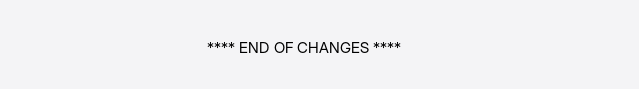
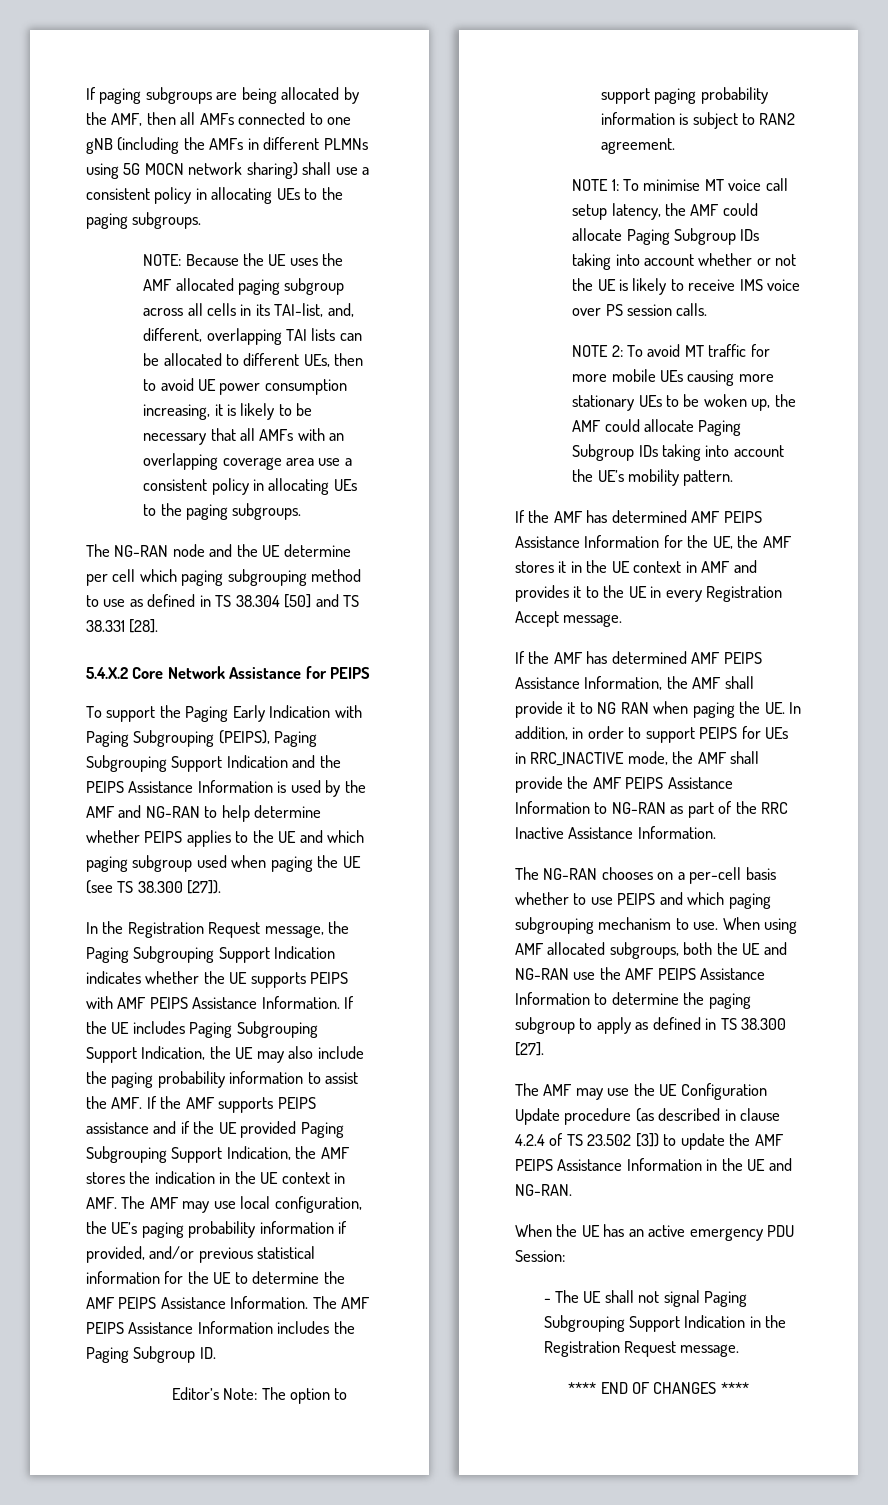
+ If paging subgroups are being allocated by the AMF, then all AMFs connected to one gNB (including the AMFs in different PLMNs using 5G MOCN network sharing) shall use a consistent policy in allocating UEs to the paging subgroups.
+ NOTE: Because the UE uses the AMF allocated paging subgroup across all cells in its TAI-list, and, different, overlapping TAI lists can be allocated to different UEs, then to avoid UE power consumption increasing, it is likely to be necessary that all AMFs with an overlapping coverage area use a consistent policy in allocating UEs to the paging subgroups.
+ The NG-RAN node and the UE determine per cell which paging subgrouping method to use as defined in TS 38.304 [50] and TS 38.331 [28].
+ 5.4.X.2 Core Network Assistance for PEIPS
+ To support the Paging Early Indication with Paging Subgrouping (PEIPS), Paging Subgrouping Support Indication and the PEIPS Assistance Information is used by the AMF and NG-RAN to help determine whether PEIPS applies to the UE and which paging subgroup used when paging the UE (see TS 38.300 [27]).
+ In the Registration Request message, the Paging Subgrouping Support Indication indicates whether the UE supports PEIPS with AMF PEIPS Assistance Information. If the UE includes Paging Subgrouping Support Indication, the UE may also include the paging probability information to assist the AMF. If the AMF supports PEIPS assistance and if the UE provided Paging Subgrouping Support Indication, the AMF stores the indication in the UE context in AMF. The AMF may use local configuration, the UE’s paging probability information if provided, and/or previous statistical information for the UE to determine the AMF PEIPS Assistance Information. The AMF PEIPS Assistance Information includes the Paging Subgroup ID.
+ Editor’s Note: The option to support paging probability information is subject to RAN2 agreement.
+ NOTE 1: To minimise MT voice call setup latency, the AMF could allocate Paging Subgroup IDs taking into account whether or not the UE is likely to receive IMS voice over PS session calls.
+ NOTE 2: To avoid MT traffic for more mobile UEs causing more stationary UEs to be woken up, the AMF could allocate Paging Subgroup IDs taking into account the UE’s mobility pattern.
+ If the AMF has determined AMF PEIPS Assistance Information for the UE, the AMF stores it in the UE context in AMF and provides it to the UE in every Registration Accept message.
+ If the AMF has determined AMF PEIPS Assistance Information, the AMF shall provide it to NG RAN when paging the UE. In addition, in order to support PEIPS for UEs in RRC_INACTIVE mode, the AMF shall provide the AMF PEIPS Assistance Information to NG-RAN as part of the RRC Inactive Assistance Information.
+ The NG-RAN chooses on a per-cell basis whether to use PEIPS and which paging subgrouping mechanism to use. When using AMF allocated subgroups, both the UE and NG-RAN use the AMF PEIPS Assistance Information to determine the paging subgroup to apply as defined in TS 38.300 [27].
+ The AMF may use the UE Configuration Update procedure (as described in clause 4.2.4 of TS 23.502 [3]) to update the AMF PEIPS Assistance Information in the UE and NG-RAN.
+ When the UE has an active emergency PDU Session:
+ - The UE shall not signal Paging Subgrouping Support Indication in the Registration Request message.

